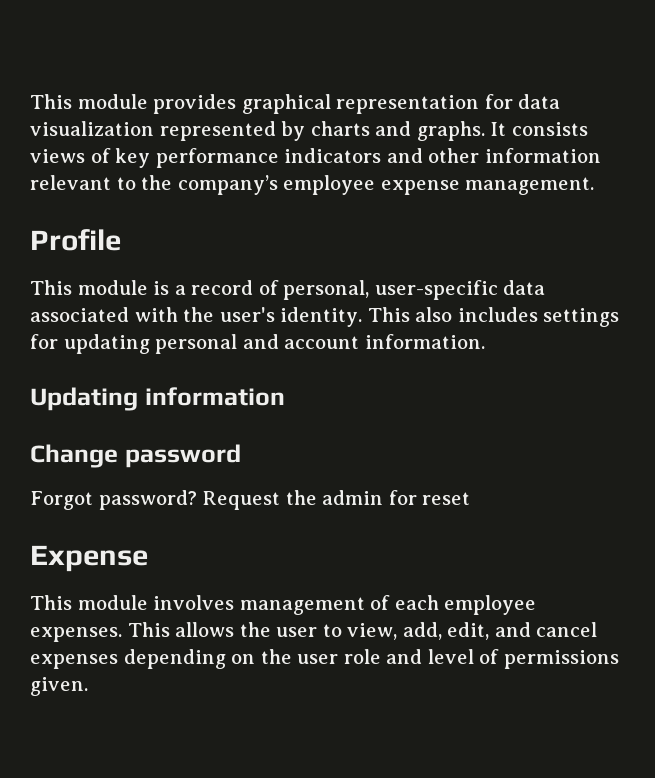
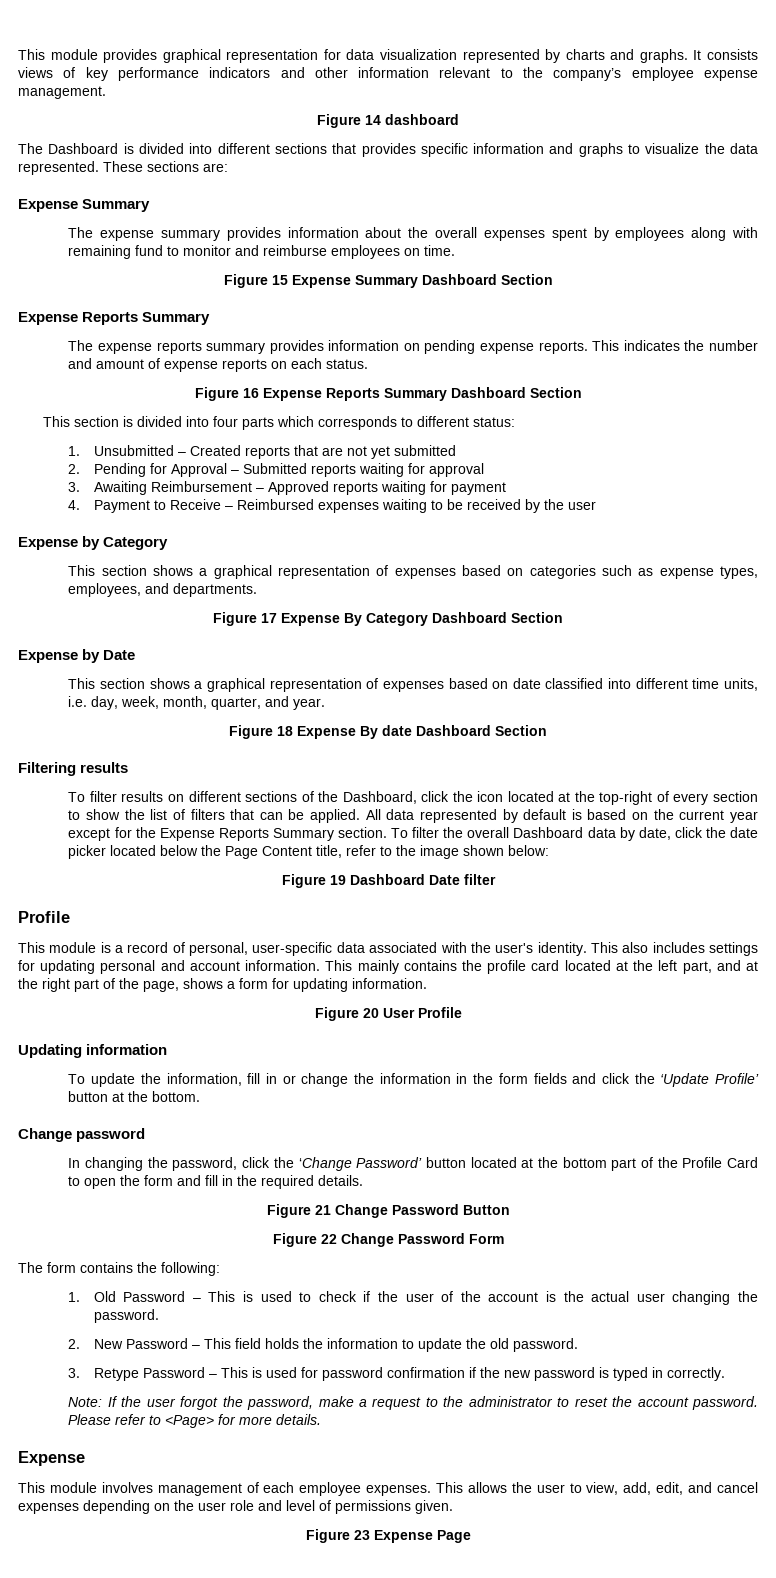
+ Figure 14 dashboard
+ The Dashboard is divided into different sections that provides specific information and graphs to visualize the data represented. These sections are:
+ Expense Summary
+ The expense summary provides information about the overall expenses spent by employees along with remaining fund to monitor and reimburse employees on time.
+ Figure 15 Expense Summary Dashboard Section
+ Expense Reports Summary
+ The expense reports summary provides information on pending expense reports. This indicates the number and amount of expense reports on each status.
+ Figure 16 Expense Reports Summary Dashboard Section
+ This section is divided into four parts which corresponds to different status:
+ 1. Unsubmitted – Created reports that are not yet submitted
+ 2. Pending for Approval – Submitted reports waiting for approval
+ 3. Awaiting Reimbursement – Approved reports waiting for payment
+ 4. Payment to Receive – Reimbursed expenses waiting to be received by the user
+ Expense by Category
+ This section shows a graphical representation of expenses based on categories such as expense types, employees, and departments.
+ Figure 17 Expense By Category Dashboard Section
+ Expense by Date
+ This section shows a graphical representation of expenses based on date classified into different time units, i.e. day, week, month, quarter, and year.
+ Figure 18 Expense By date Dashboard Section
+ Filtering results
+ To filter results on different sections of the Dashboard, click the icon located at the top-right of every section to show the list of filters that can be applied. All data represented by default is based on the current year except for the Expense Reports Summary section. To filter the overall Dashboard data by date, click the date picker located below the Page Content title, refer to the image shown below:
+ Figure 19 Dashboard Date filter
- This also includes settings for updating personal and account information.
+ This also includes settings for updating personal and account information. This mainly contains the profile card located at the left part, and at the right part of the page, shows a form for updating information.
+ Figure 20 User Profile
  Updating information
+ To update the information, fill in or change the information in the form fields and click the ‘Update Profile’ button at the bottom.
  Change password
- Forgot password? Request the admin for reset
+ In changing the password, click the ‘Change Password’ button located at the bottom part of the Profile Card to open the form and fill in the required details.
+ Figure 21 Change Password Button
+ Figure 22 Change Password Form
+ The form contains the following:
+ 1. Old Password – This is used to check if the user of the account is the actual user changing the password.
+ 2. New Password – This field holds the information to update the old password.
+ 3. Retype Password – This is used for password confirmation if the new password is typed in correctly.
+ Note: If the user forgot the password, make a request to the administrator to reset the account password. Please refer to <Page> for more details.
+ Figure 23 Expense Page

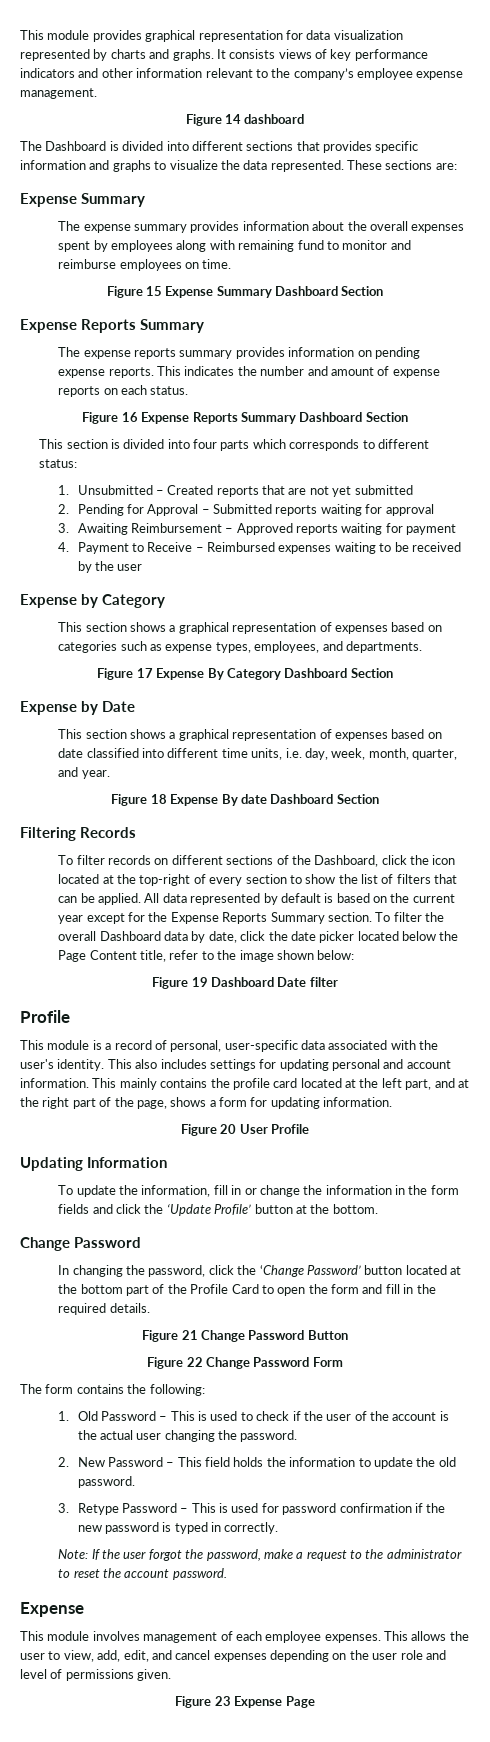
- Filtering results
- To filter results on different sections of the Dashboard, click the icon located at the top-right of every section to show the list of filters that can be applied.
+ Filtering Records
+ To filter records on different sections of the Dashboard, click the icon located at the top-right of every section to show the list of filters that can be applied.
- Updating information
+ Updating Information
  To update the information, fill in or change the information in the form fields and click the ‘Update Profile’ button at the bottom.
- Change password
+ Change Password
- Please refer to <Page> for more details.

